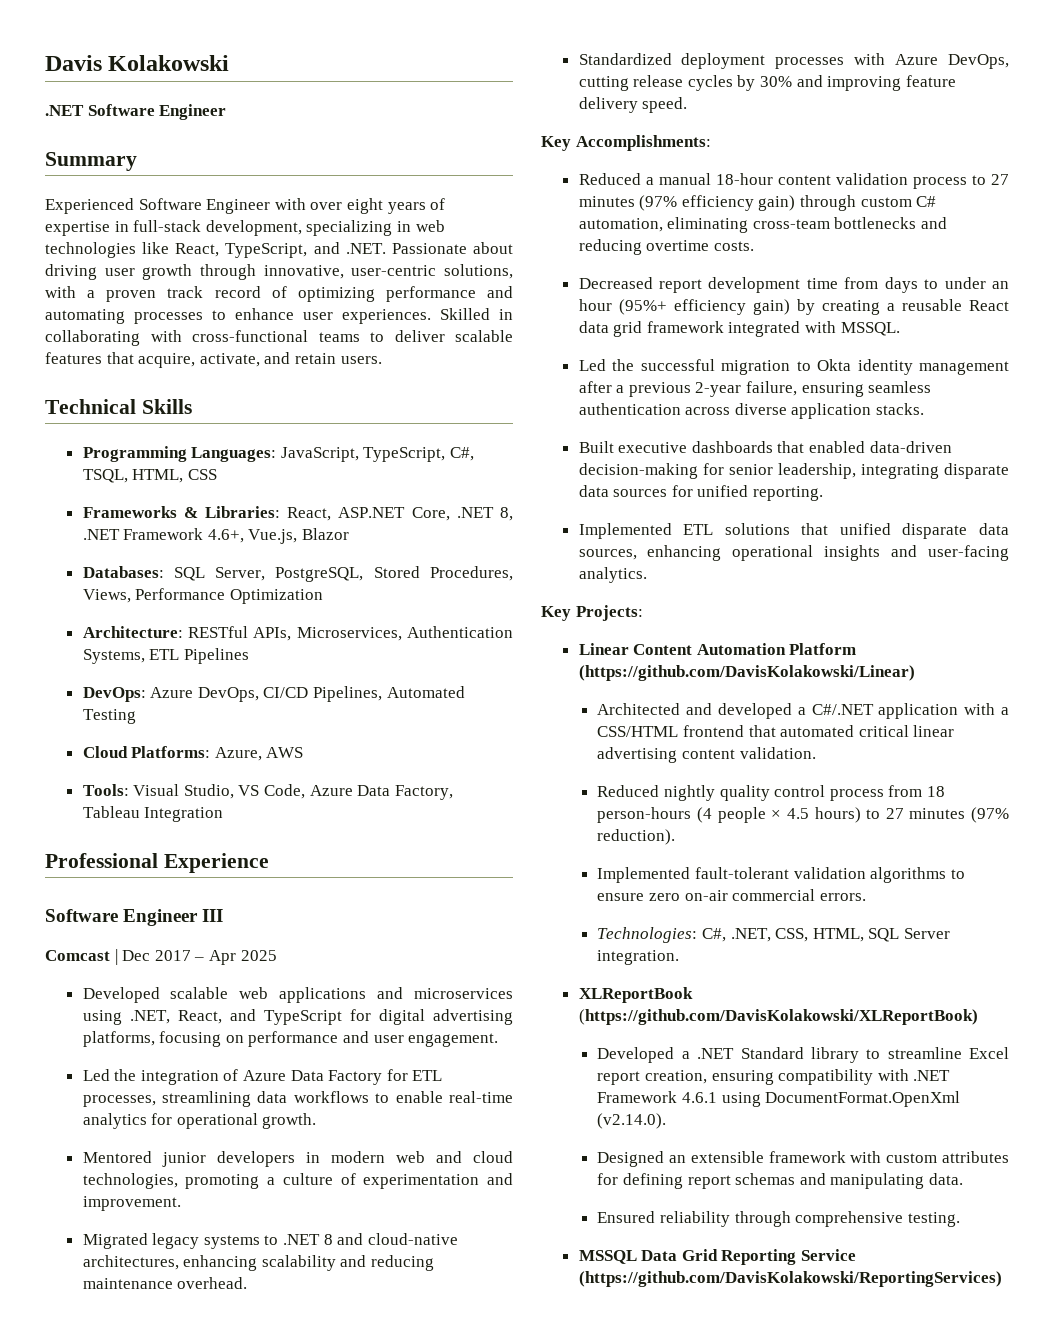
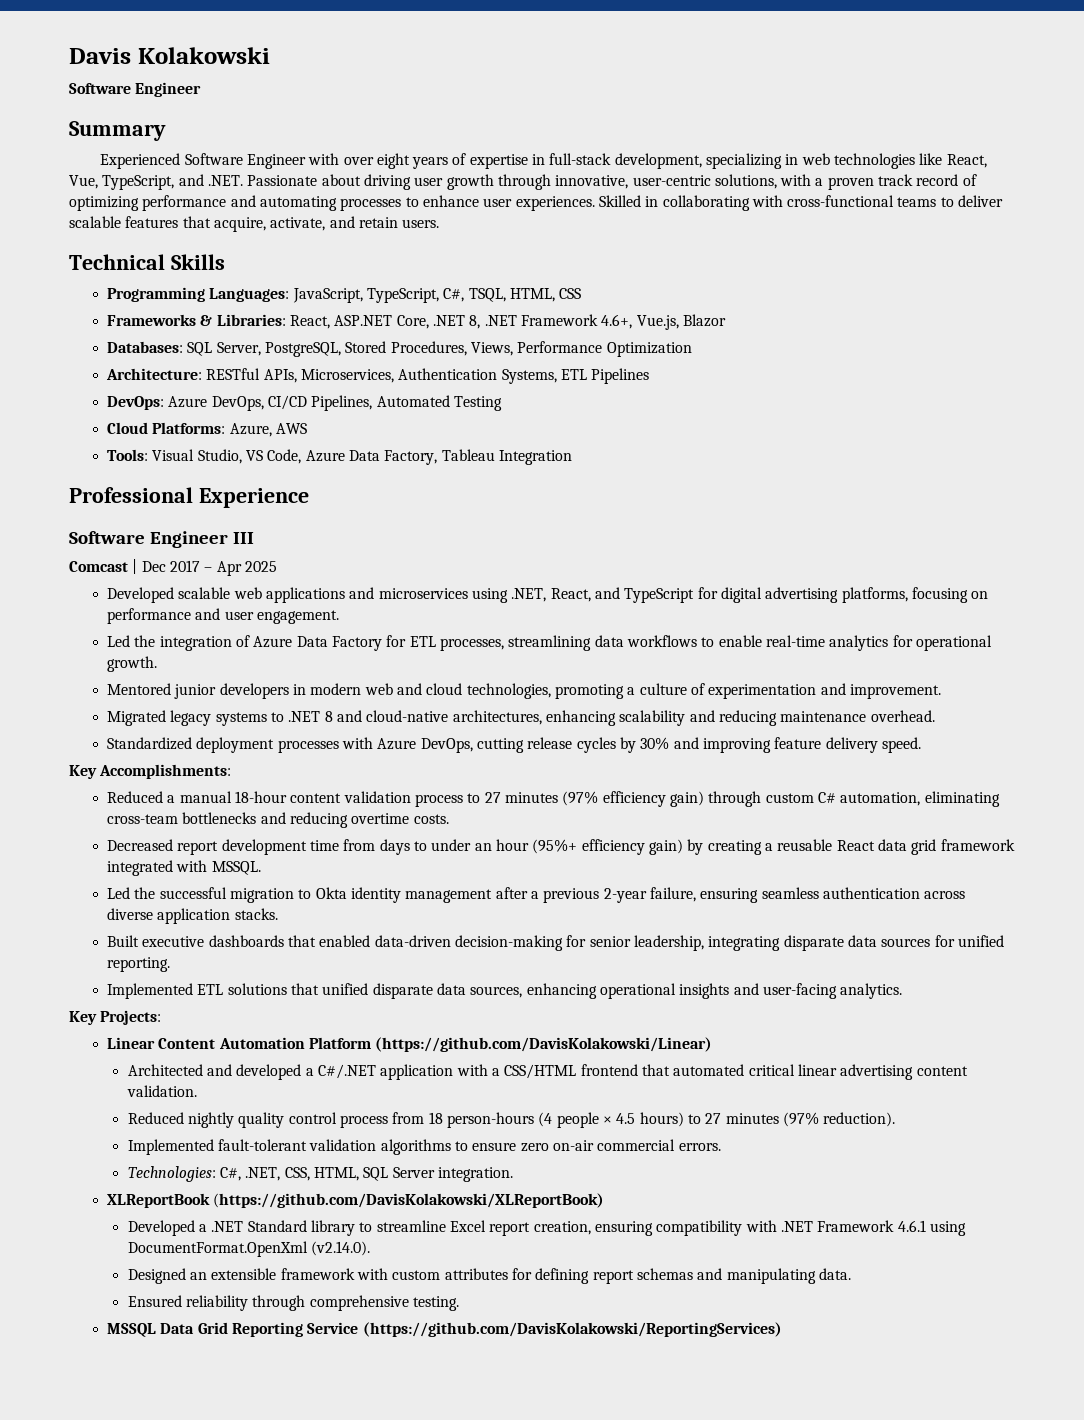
  Davis Kolakowski
- .NET Software Engineer
+ Software Engineer
- Experienced Software Engineer with over eight years of expertise in full-stack development, specializing in web technologies like React, TypeScript, and .NET. Passionate about driving user growth through innovative, user-centric solutions, with a proven track record of optimizing performance and automating processes to enhance user experiences.
+ Experienced Software Engineer with over eight years of expertise in full-stack development, specializing in web technologies like React, Vue, TypeScript, and .NET. Passionate about driving user growth through innovative, user-centric solutions, with a proven track record of optimizing performance and automating processes to enhance user experiences.

